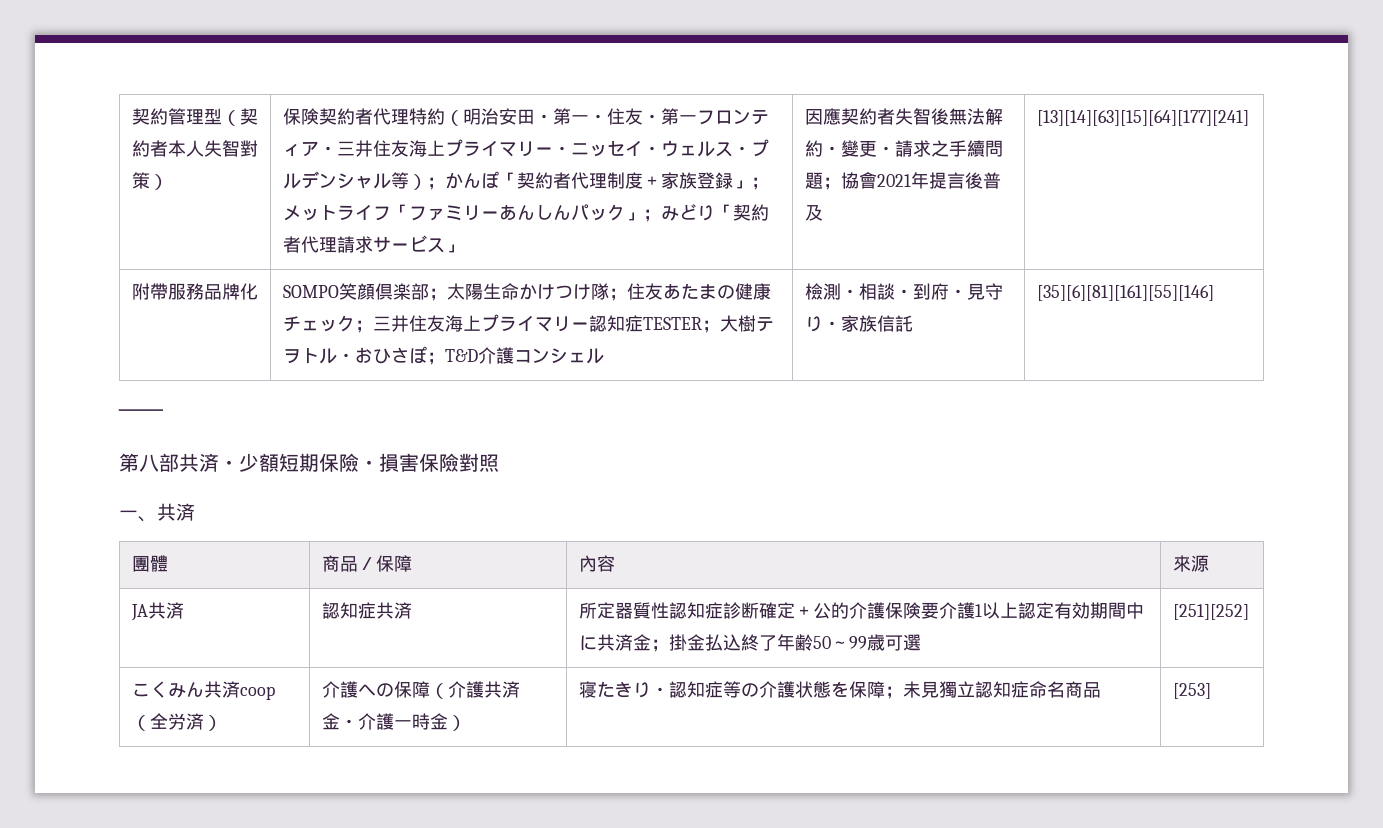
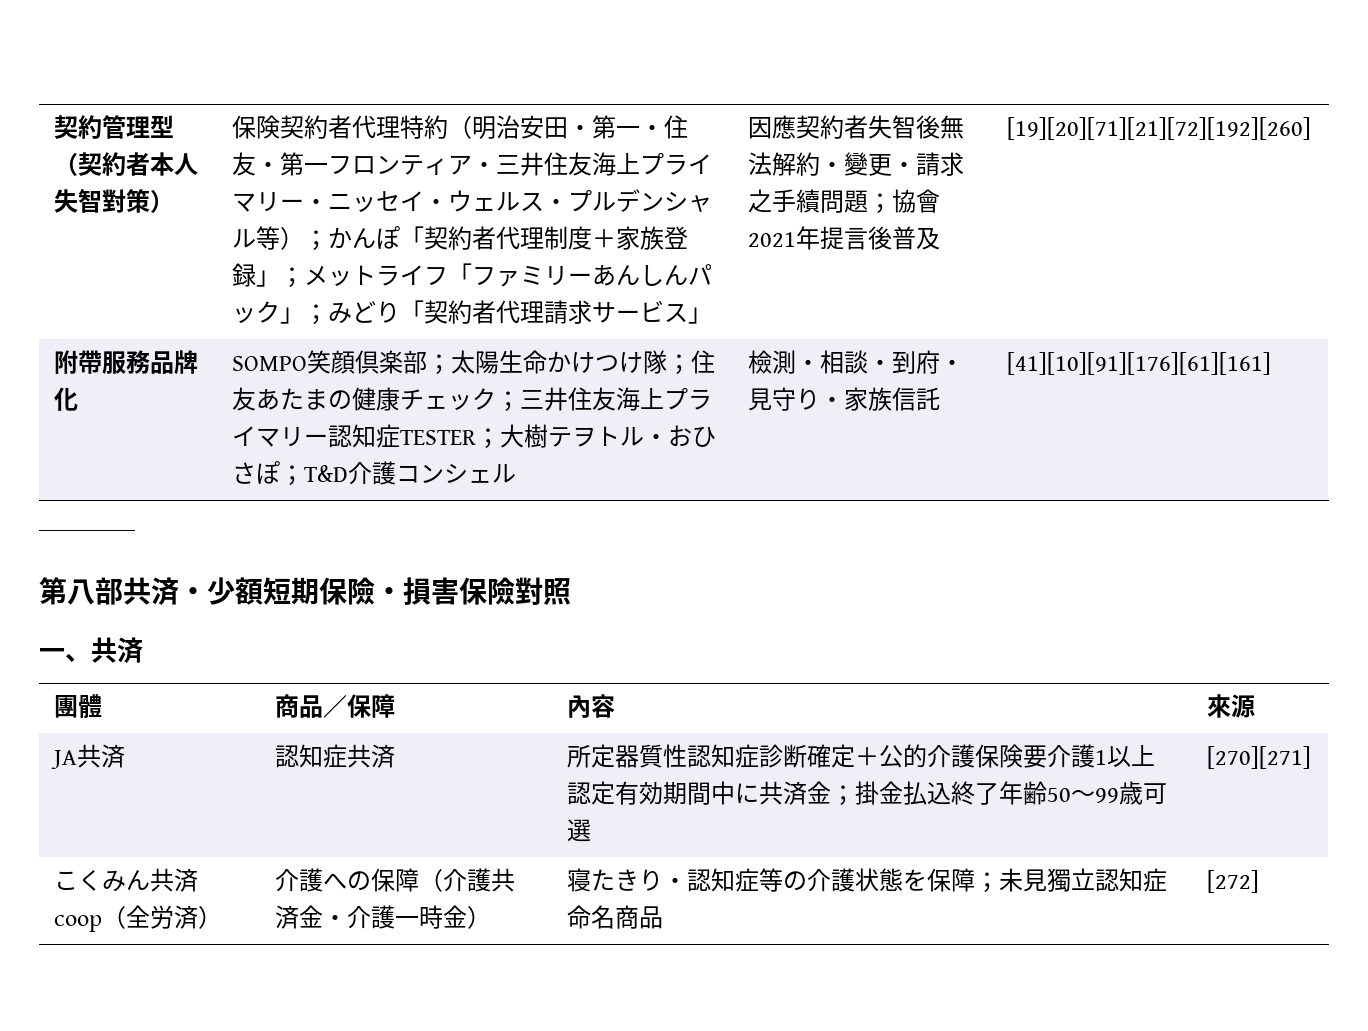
- [13][14][63][15][64][177][241]
+ [19][20][71][21][72][192][260]
- [35][6][81][161][55][146]
+ [41][10][91][176][61][161]
- JA共済 | 認知症共済 | 所定器質性認知症診断確定＋公的介護保険要介護1以上認定有効期間中に共済金；掛金払込終了年齢50～99歳可選 | [251][252]
+ JA共済 | 認知症共済 | 所定器質性認知症診断確定＋公的介護保険要介護1以上認定有効期間中に共済金；掛金払込終了年齢50～99歳可選 | [270][271]
- こくみん共済coop（全労済） | 介護への保障（介護共済金・介護一時金） | 寝たきり・認知症等の介護状態を保障；未見獨立認知症命名商品 | [253]
+ こくみん共済coop（全労済） | 介護への保障（介護共済金・介護一時金） | 寝たきり・認知症等の介護状態を保障；未見獨立認知症命名商品 | [272]

